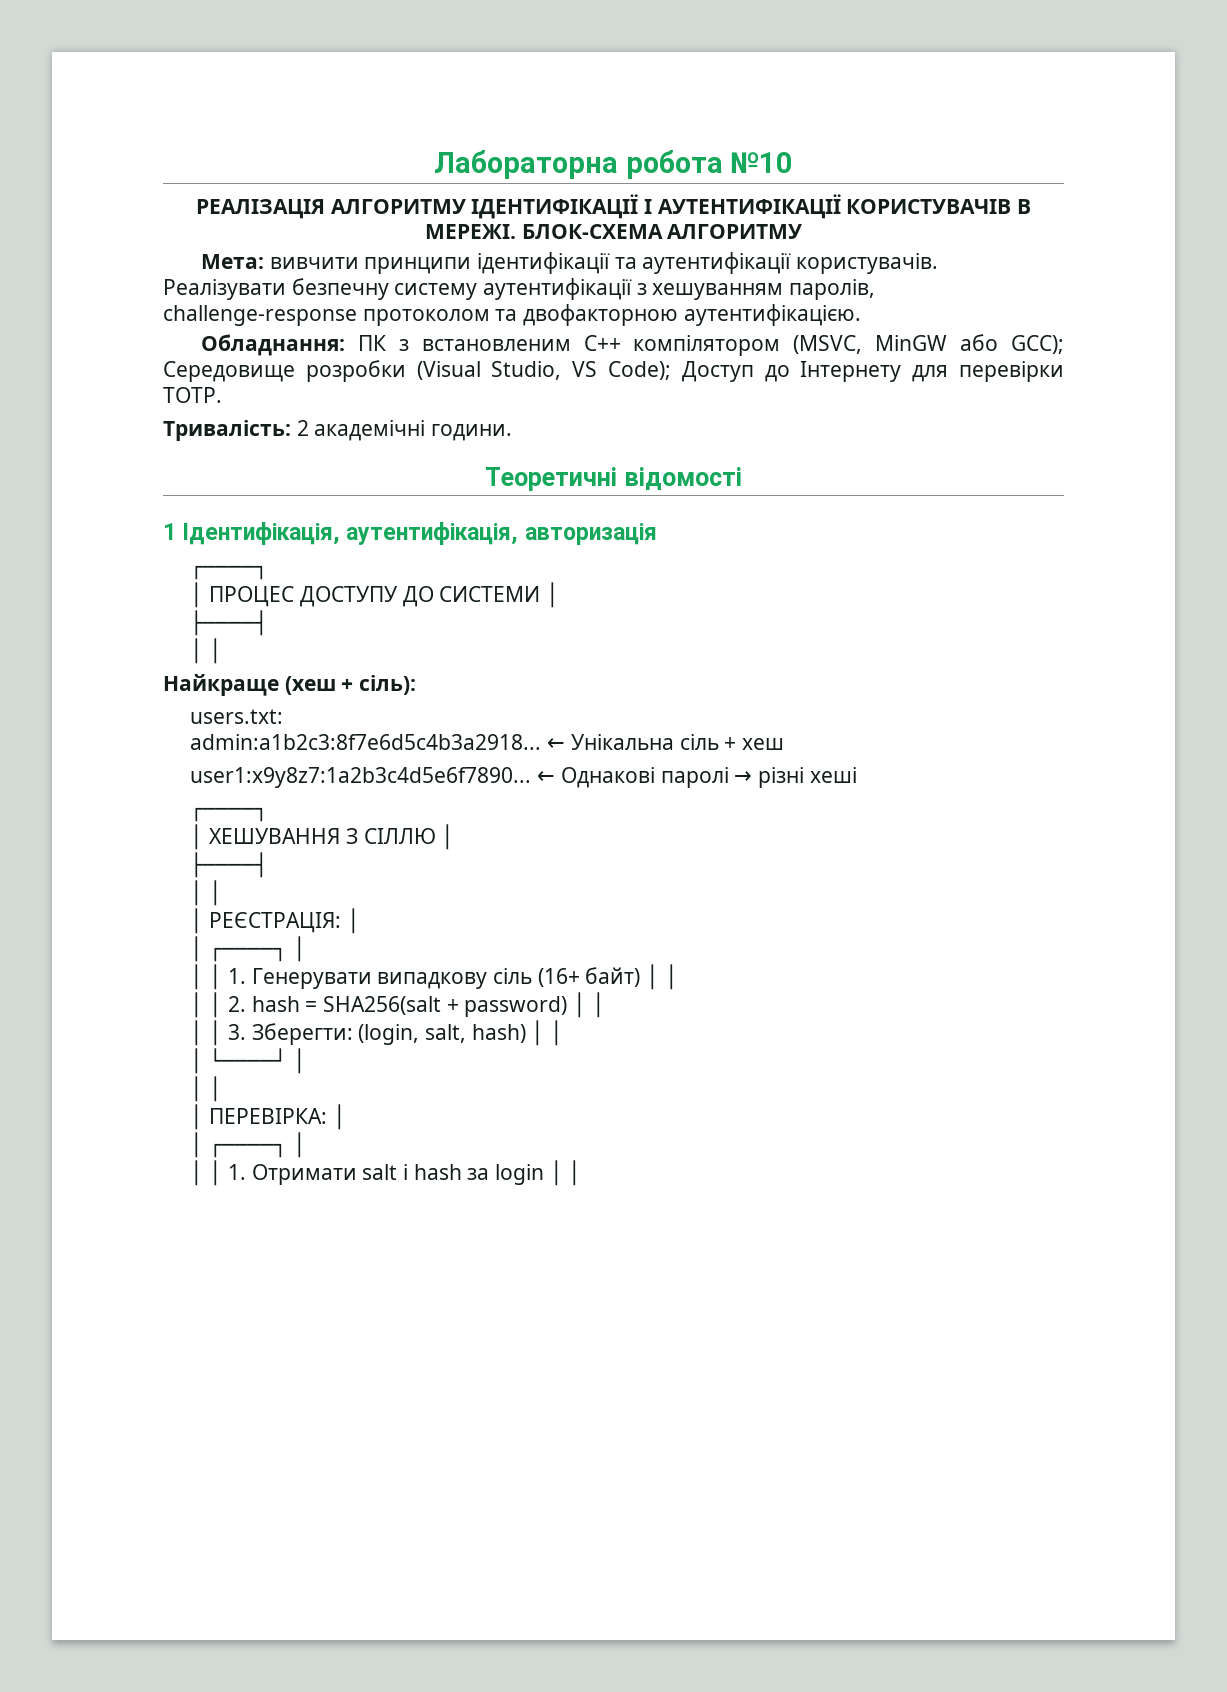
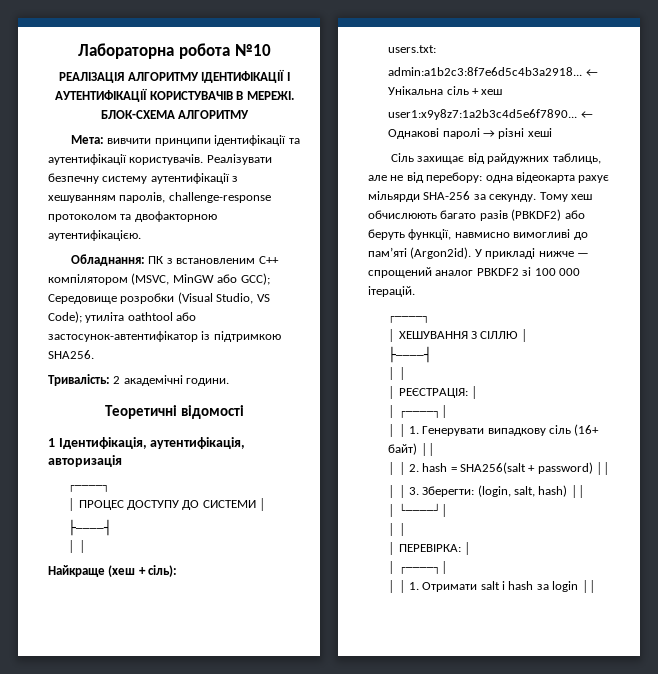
- Обладнання: ПК з встановленим C++ компілятором (MSVC, MinGW або GCC); Середовище розробки (Visual Studio, VS Code); Доступ до Інтернету для перевірки TOTP.
+ Обладнання: ПК з встановленим C++ компілятором (MSVC, MinGW або GCC); Середовище розробки (Visual Studio, VS Code); утиліта oathtool або застосунок-автентифікатор із підтримкою SHA256.
+ Сіль захищає від райдужних таблиць, але не від перебору: одна відеокарта рахує мільярди SHA-256 за секунду. Тому хеш обчислюють багато разів (PBKDF2) або беруть функції, навмисно вимогливі до пам’яті (Argon2id). У прикладі нижче — спрощений аналог PBKDF2 зі 100 000 ітерацій.
  │ РЕЄСТРАЦІЯ: │
- │ ┌────┐ │
+ │ ┌────┐│
- │ │ 1. Генерувати випадкову сіль (16+ байт) │ │
+ │ │ 1. Генерувати випадкову сіль (16+ байт) ││
- │ │ 2. hash = SHA256(salt + password) │ │
+ │ │ 2. hash = SHA256(salt + password) ││
- │ │ 3. Зберегти: (login, salt, hash) │ │
- │ └────┘ │
+ │ │ 3. Зберегти: (login, salt, hash) ││
+ │ └────┘│
  │ ПЕРЕВІРКА: │
- │ ┌────┐ │
+ │ ┌────┐│
- │ │ 1. Отримати salt і hash за login │ │
+ │ │ 1. Отримати salt і hash за login ││

